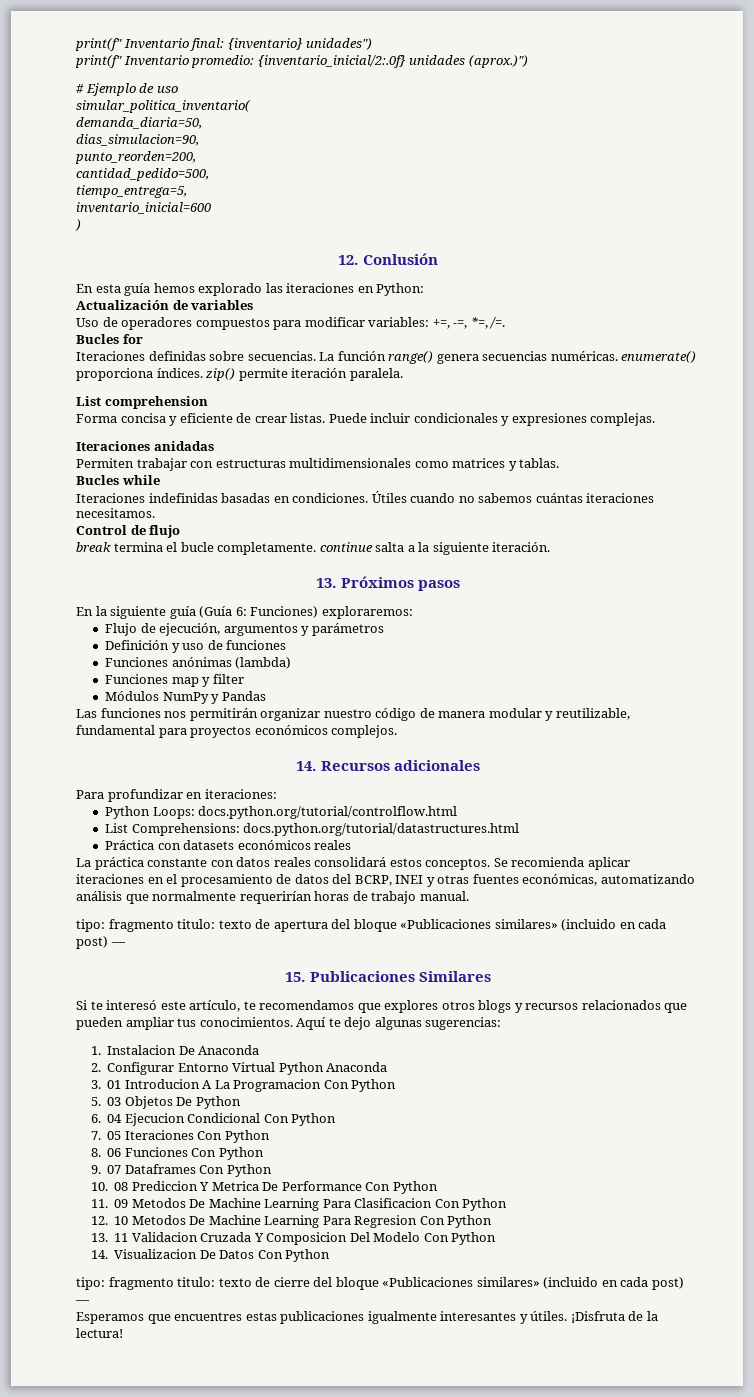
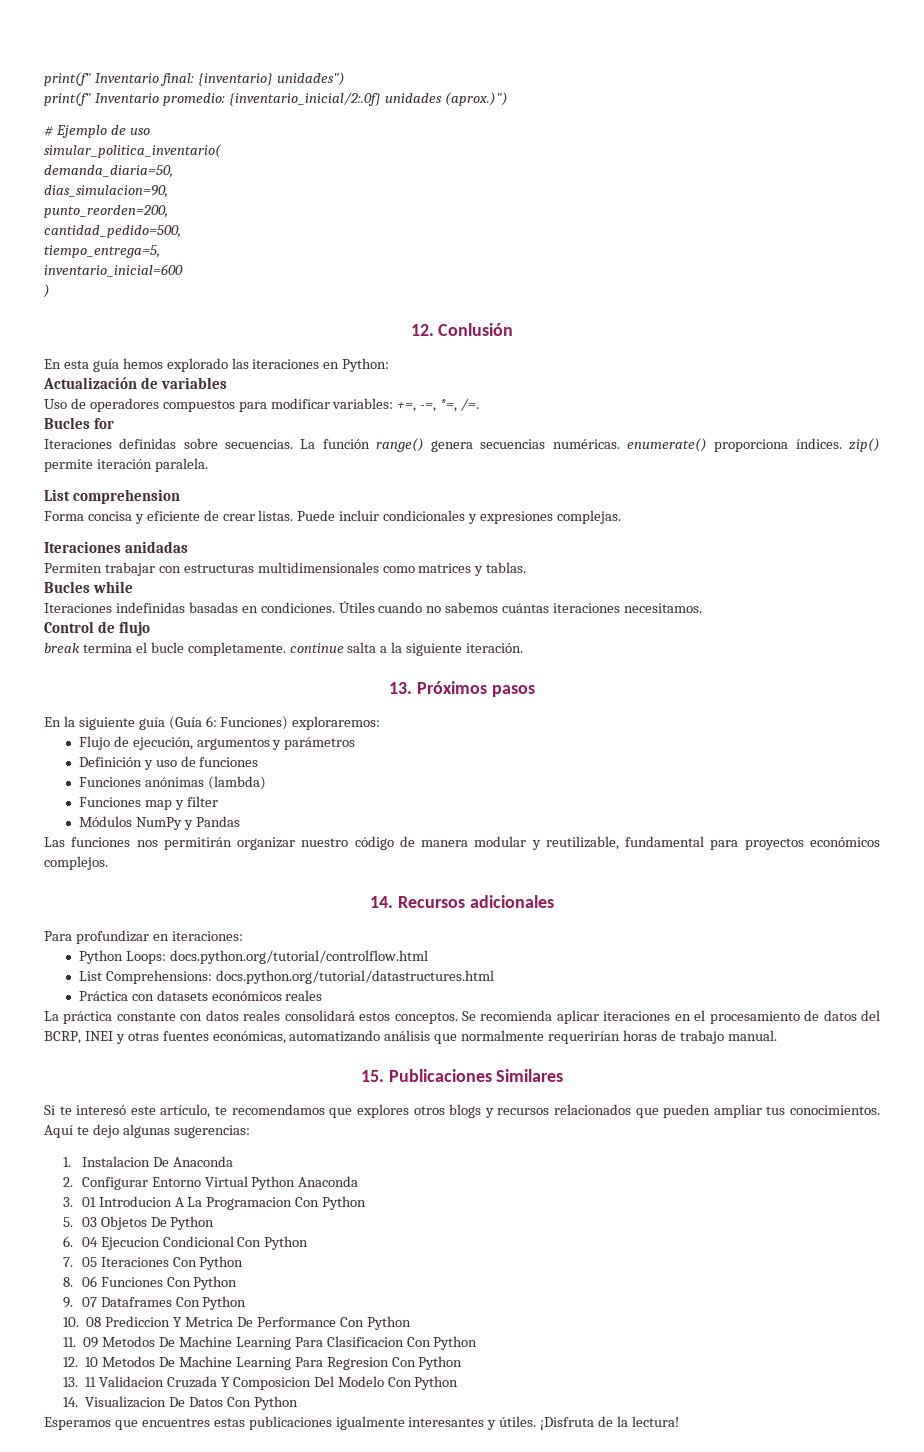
- tipo: fragmento titulo: texto de apertura del bloque «Publicaciones similares» (incluido en cada post) —
- tipo: fragmento titulo: texto de cierre del bloque «Publicaciones similares» (incluido en cada post) —

